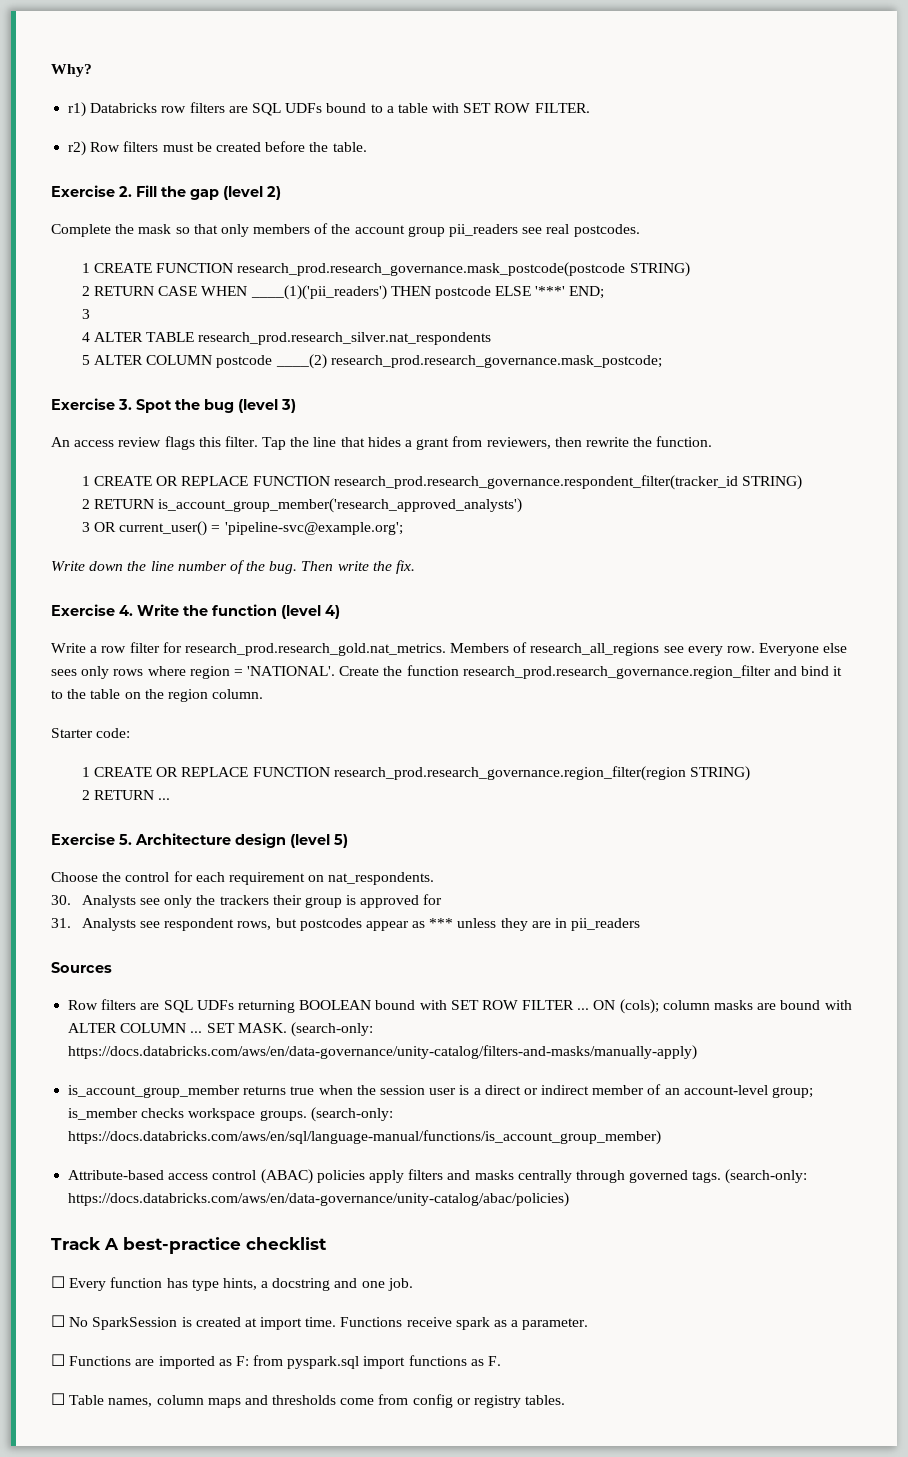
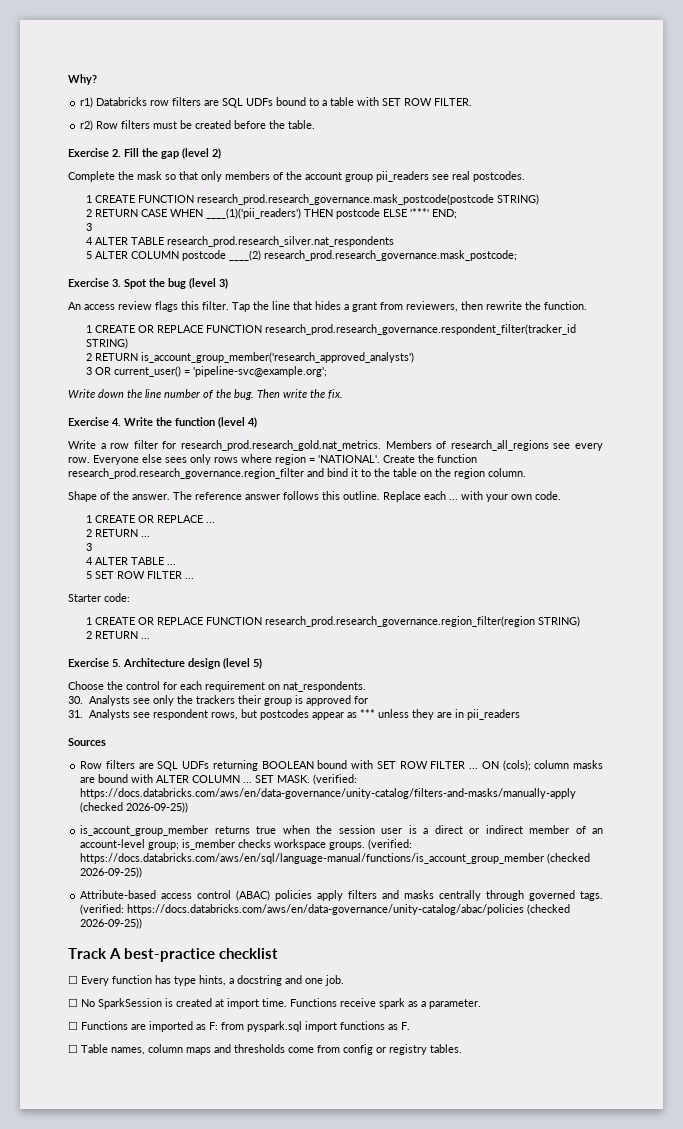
+ Shape of the answer. The reference answer follows this outline. Replace each ... with your own code.
+ 1 CREATE OR REPLACE ...
+ 2 RETURN ...
+ 3
+ 4 ALTER TABLE ...
+ 5 SET ROW FILTER ...
- (search-only: https://docs.databricks.com/aws/en/data-governance/unity-catalog/filters-and-masks/manually-apply)
+ (verified: https://docs.databricks.com/aws/en/data-governance/unity-catalog/filters-and-masks/manually-apply (checked 2026-09-25))
- (search-only: https://docs.databricks.com/aws/en/sql/language-manual/functions/is_account_group_member)
+ (verified: https://docs.databricks.com/aws/en/sql/language-manual/functions/is_account_group_member (checked 2026-09-25))
- (search-only: https://docs.databricks.com/aws/en/data-governance/unity-catalog/abac/policies)
+ (verified: https://docs.databricks.com/aws/en/data-governance/unity-catalog/abac/policies (checked 2026-09-25))

